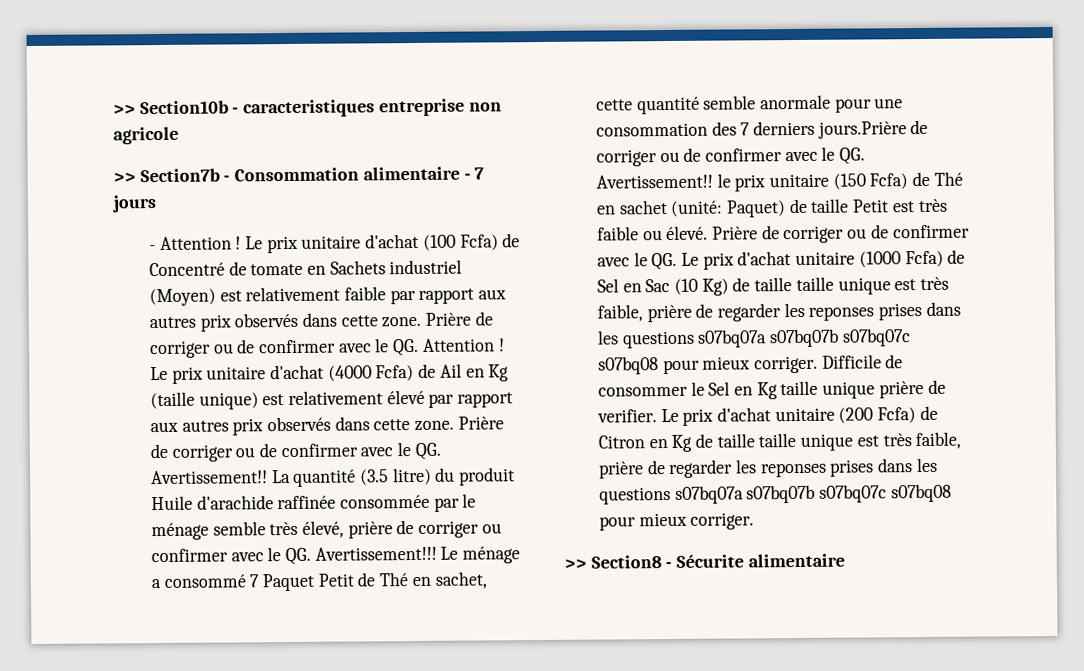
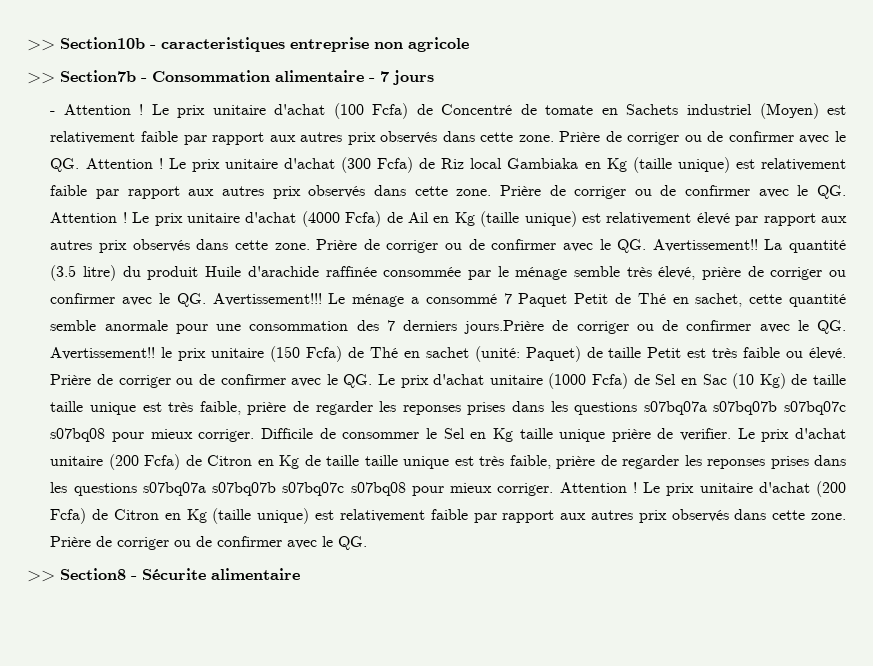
- Le prix unitaire d'achat (4000 Fcfa) de Ail en Kg (taille unique) est relativement élevé par rapport aux autres prix observés dans cette zone.
+ Le prix unitaire d'achat (300 Fcfa) de Riz local Gambiaka en Kg (taille unique) est relativement faible par rapport aux autres prix observés dans cette zone. Prière de corriger ou de confirmer avec le QG. Attention ! Le prix unitaire d'achat (4000 Fcfa) de Ail en Kg (taille unique) est relativement élevé par rapport aux autres prix observés dans cette zone.
+ Attention ! Le prix unitaire d'achat (200 Fcfa) de Citron en Kg (taille unique) est relativement faible par rapport aux autres prix observés dans cette zone. Prière de corriger ou de confirmer avec le QG.

